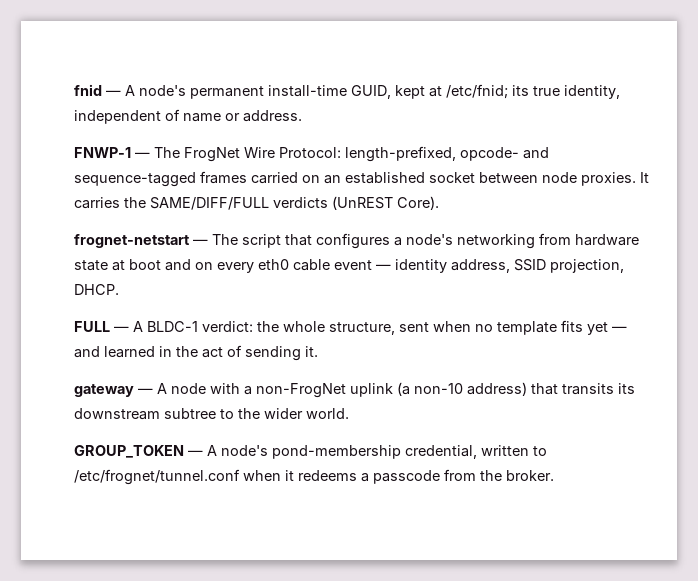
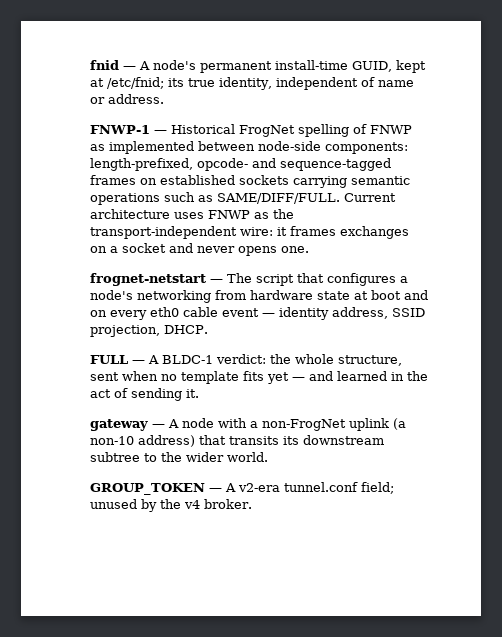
- FNWP-1 — The FrogNet Wire Protocol: length-prefixed, opcode- and sequence-tagged frames carried on an established socket between node proxies. It carries the SAME/DIFF/FULL verdicts (UnREST Core).
+ FNWP-1 — Historical FrogNet spelling of FNWP as implemented between node-side components: length-prefixed, opcode- and sequence-tagged frames on established sockets carrying semantic operations such as SAME/DIFF/FULL. Current architecture uses FNWP as the transport-independent wire: it frames exchanges on a socket and never opens one.
- GROUP_TOKEN — A node's pond-membership credential, written to /etc/frognet/tunnel.conf when it redeems a passcode from the broker.
+ GROUP_TOKEN — A v2-era tunnel.conf field; unused by the v4 broker.

